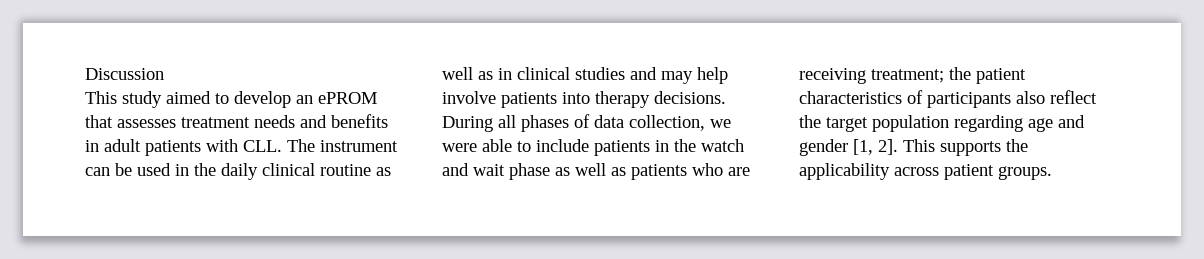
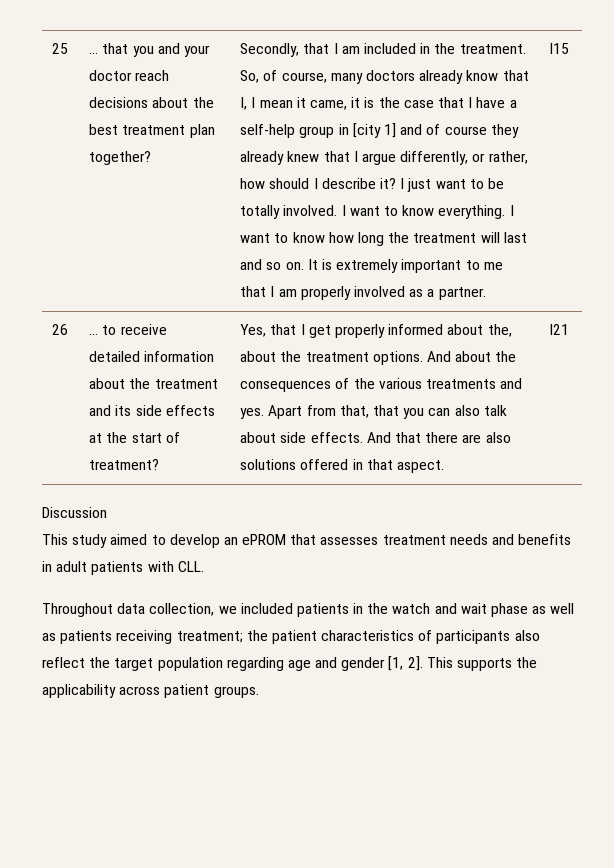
+ 25 | … that you and your doctor reach decisions about the best treatment plan together? | Secondly, that I am included in the treatment. So, of course, many doctors already know that I, I mean it came, it is the case that I have a self-help group in [city 1] and of course they already knew that I argue differently, or rather, how should I describe it? I just want to be totally involved. I want to know everything. I want to know how long the treatment will last and so on. It is extremely important to me that I am properly involved as a partner. | I15
+ 26 | … to receive detailed information about the treatment and its side effects at the start of treatment? | Yes, that I get properly informed about the, about the treatment options. And about the consequences of the various treatments and yes. Apart from that, that you can also talk about side effects. And that there are also solutions offered in that aspect. | I21
- This study aimed to develop an ePROM that assesses treatment needs and benefits in adult patients with CLL. The instrument can be used in the daily clinical routine as well as in clinical studies and may help involve patients into therapy decisions. During all phases of data collection, we were able to include patients in the watch and wait phase as well as patients who are receiving treatment; the patient characteristics of participants also reflect the target population regarding age and gender [1, 2].
+ This study aimed to develop an ePROM that assesses treatment needs and benefits in adult patients with CLL.
+ Throughout data collection, we included patients in the watch and wait phase as well as patients receiving treatment; the patient characteristics of participants also reflect the target population regarding age and gender [1, 2].

